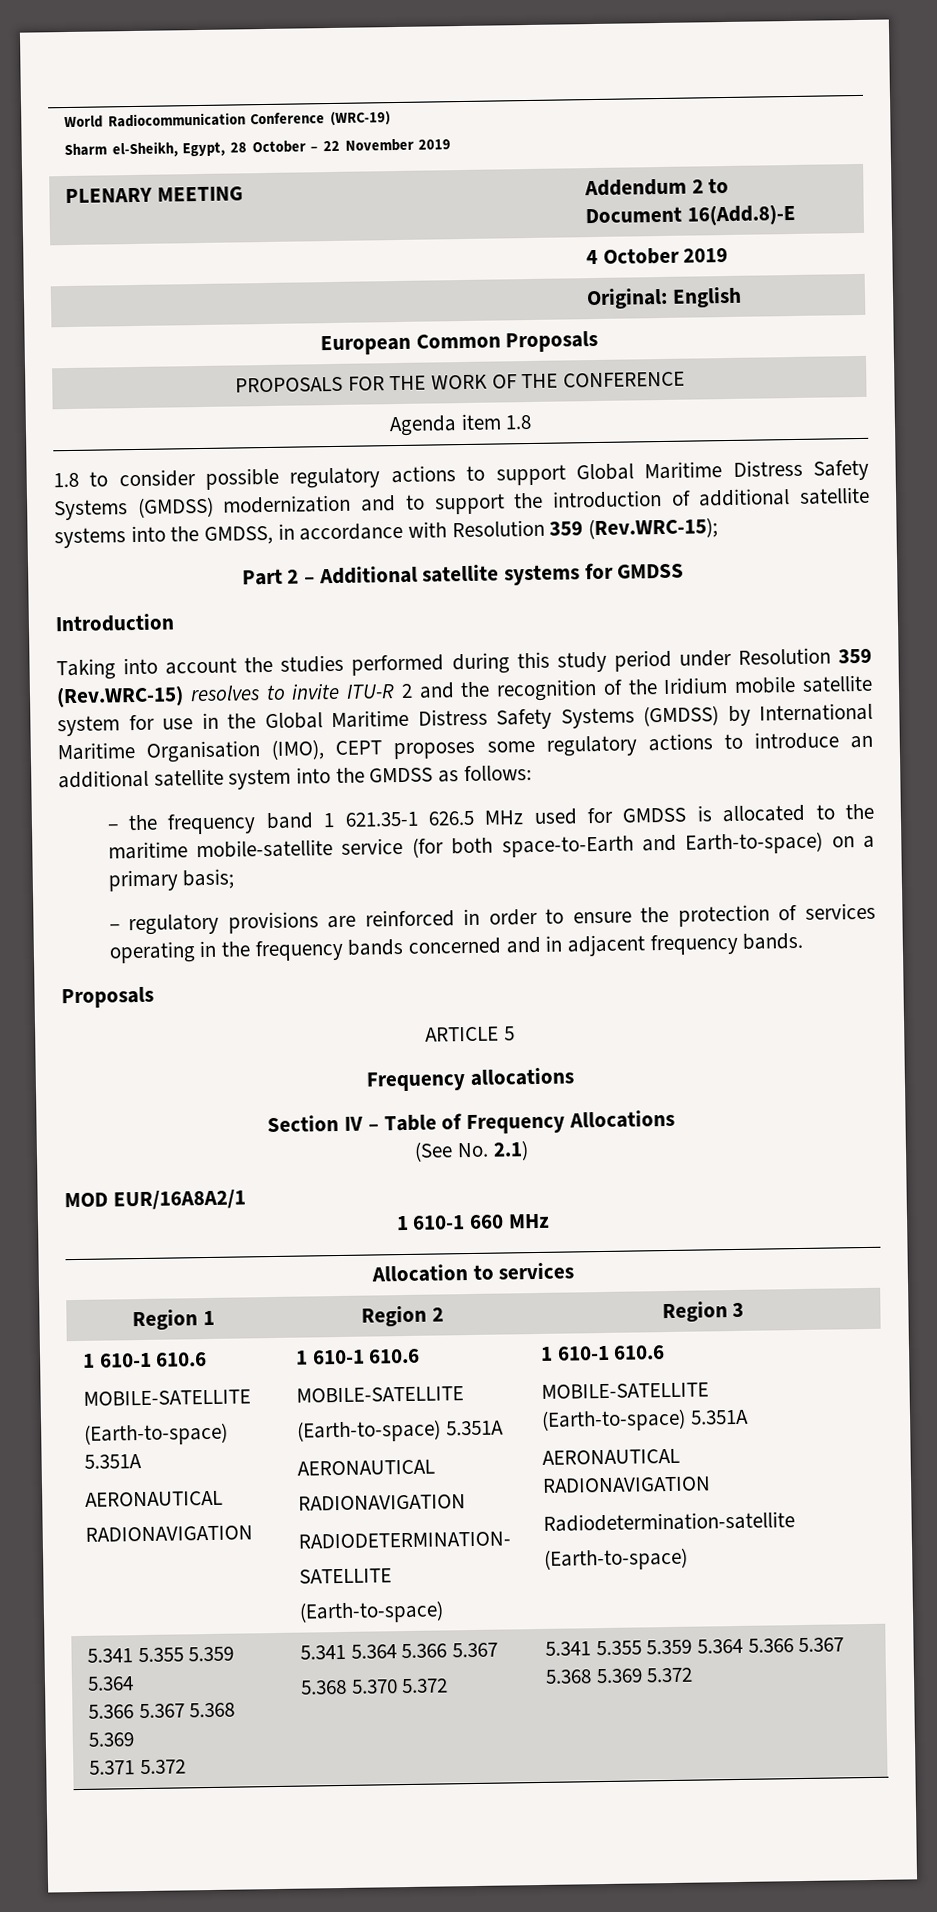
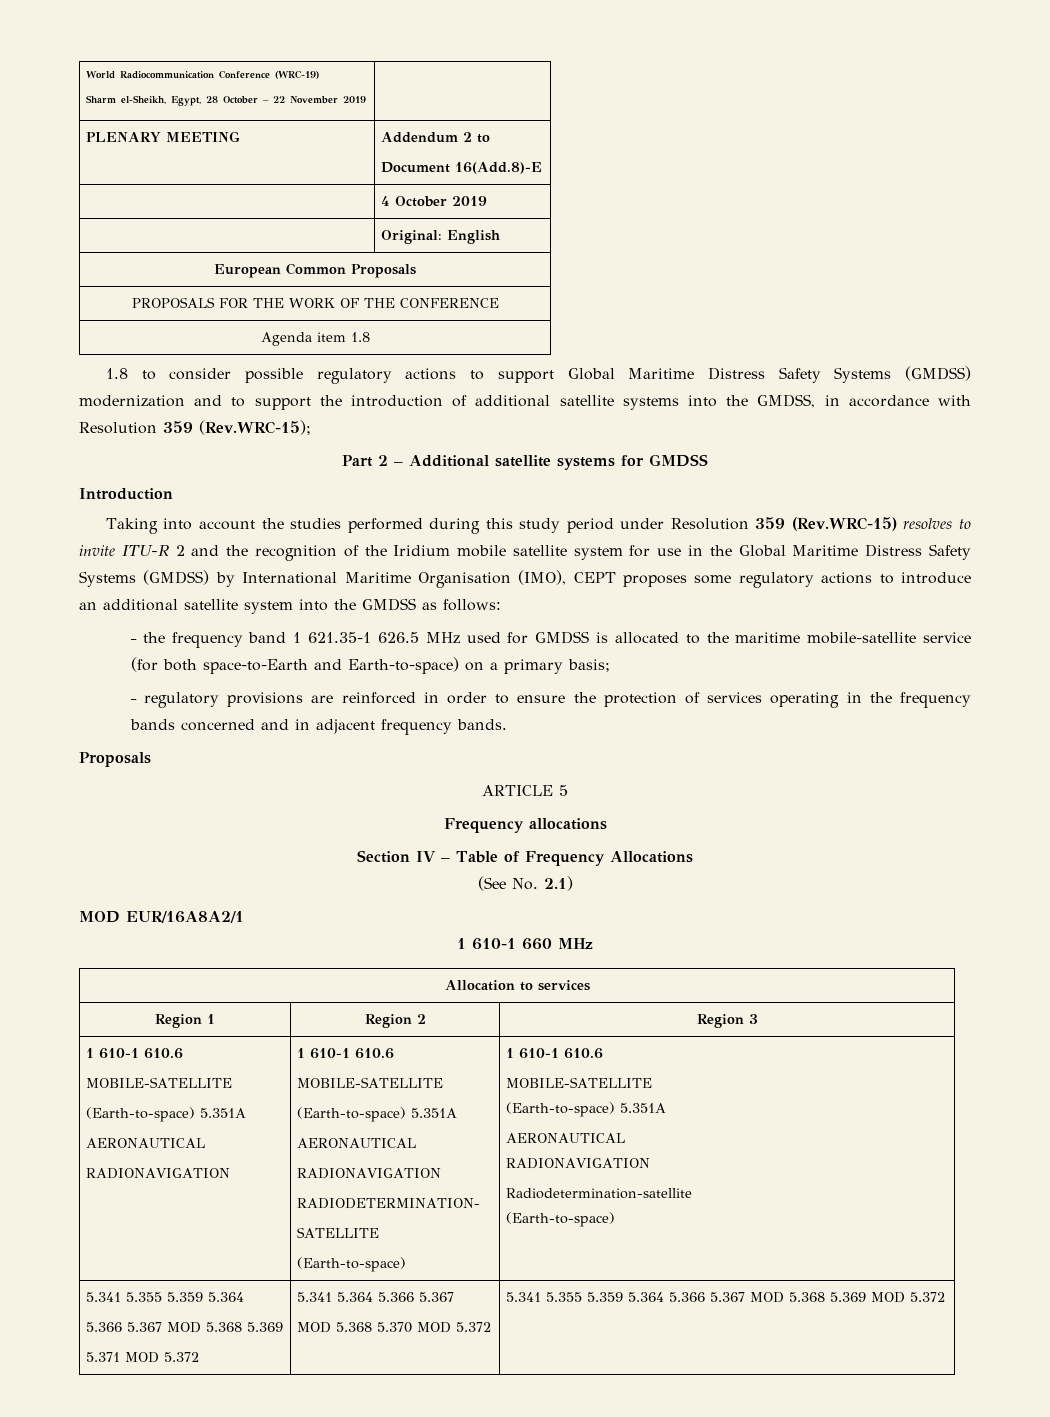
  Region 1 | Region 2 | Region 3
  1 610-1 610.6
  MOBILE-SATELLITE
  (Earth-to-space) 5.351A
  AERONAUTICAL
  RADIONAVIGATION | 1 610-1 610.6
  MOBILE-SATELLITE
  (Earth-to-space) 5.351A
  AERONAUTICAL
  RADIONAVIGATION
  RADIODETERMINATION-
  SATELLITE
  (Earth-to-space) | 1 610-1 610.6
  MOBILE-SATELLITE
  (Earth-to-space) 5.351A
  AERONAUTICAL
  RADIONAVIGATION
  Radiodetermination-satellite
  (Earth-to-space)
  5.341 5.355 5.359 5.364
- 5.366 5.367 5.368 5.369
- 5.371 5.372 | 5.341 5.364 5.366 5.367
- 5.368 5.370 5.372 | 5.341 5.355 5.359 5.364 5.366 5.367 5.368 5.369 5.372
+ 5.366 5.367 MOD 5.368 5.369
+ 5.371 MOD 5.372 | 5.341 5.364 5.366 5.367
+ MOD 5.368 5.370 MOD 5.372 | 5.341 5.355 5.359 5.364 5.366 5.367 MOD 5.368 5.369 MOD 5.372

